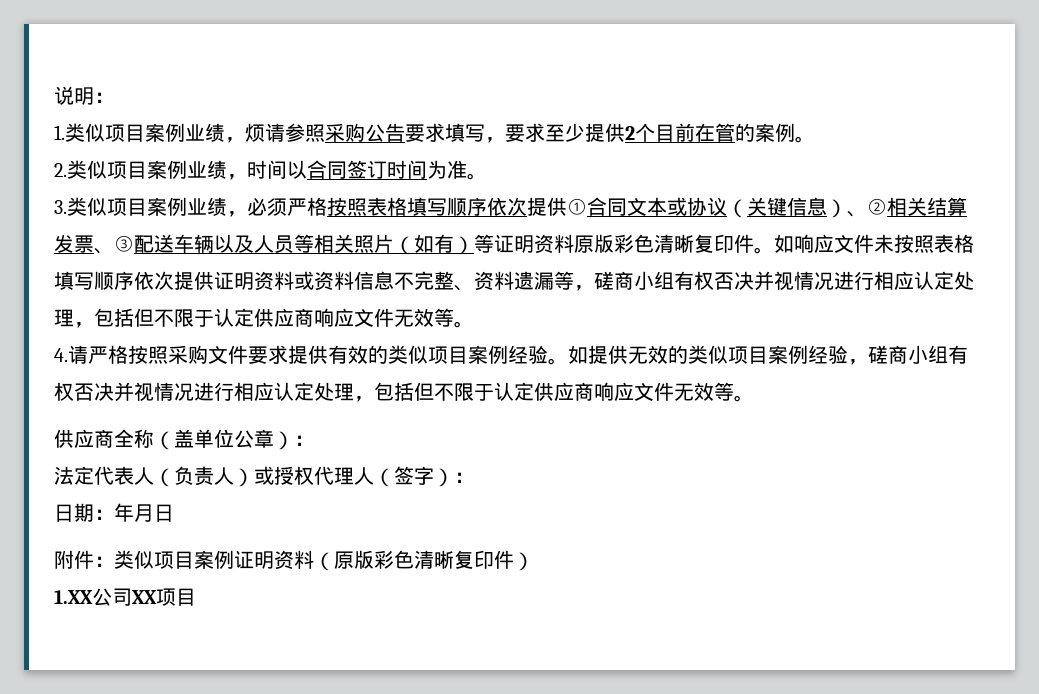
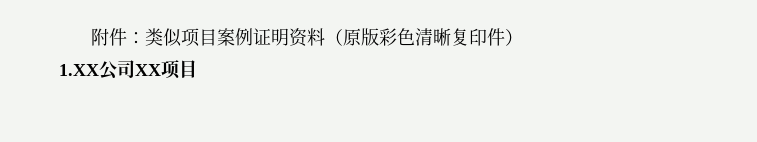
- 说明：
- 1.类似项目案例业绩，烦请参照采购公告要求填写，要求至少提供2个目前在管的案例。
- 2.类似项目案例业绩，时间以合同签订时间为准。
- 3.类似项目案例业绩，必须严格按照表格填写顺序依次提供①合同文本或协议（关键信息）、②相关结算发票、③配送车辆以及人员等相关照片（如有）等证明资料原版彩色清晰复印件。如响应文件未按照表格填写顺序依次提供证明资料或资料信息不完整、资料遗漏等，磋商小组有权否决并视情况进行相应认定处理，包括但不限于认定供应商响应文件无效等。
- 4.请严格按照采购文件要求提供有效的类似项目案例经验。如提供无效的类似项目案例经验，磋商小组有权否决并视情况进行相应认定处理，包括但不限于认定供应商响应文件无效等。
- 供应商全称（盖单位公章）：
- 法定代表人（负责人）或授权代理人（签字）：
- 日期：年月日

